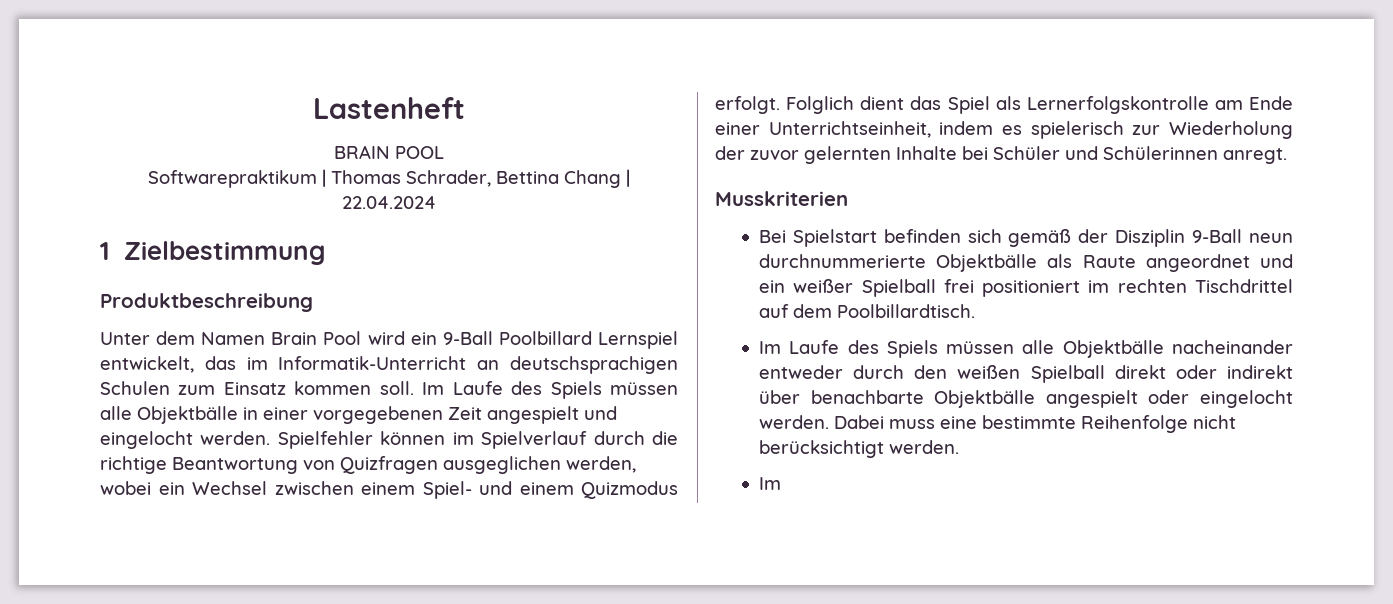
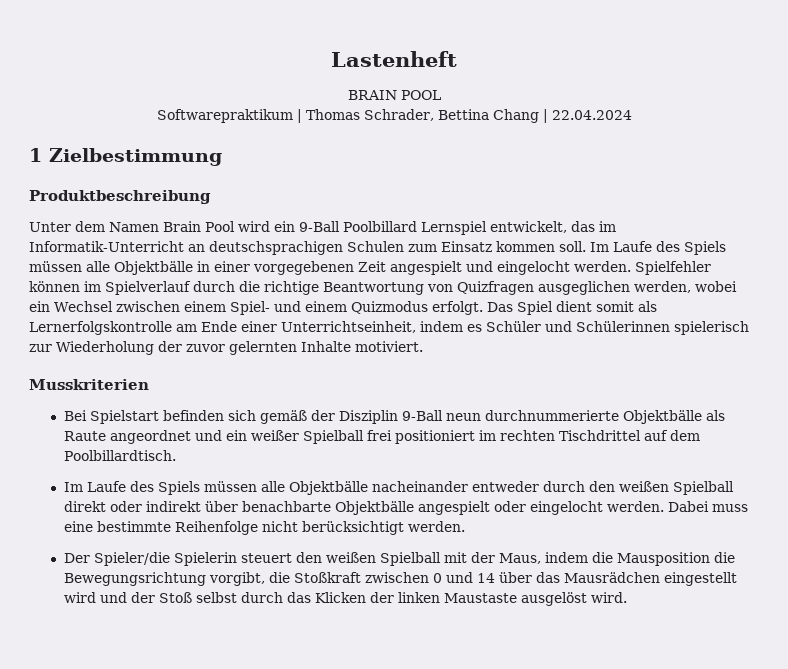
- Folglich dient das Spiel als Lernerfolgskontrolle am Ende einer Unterrichtseinheit, indem es spielerisch zur Wiederholung der zuvor gelernten Inhalte bei Schüler und Schülerinnen anregt.
+ Das Spiel dient somit als Lernerfolgskontrolle am Ende einer Unterrichtseinheit, indem es Schüler und Schülerinnen spielerisch zur Wiederholung der zuvor gelernten Inhalte motiviert.
  Dabei muss eine bestimmte Reihenfolge nicht berücksichtigt werden.
- Im
+ Der Spieler/die Spielerin steuert den weißen Spielball mit der Maus, indem die Mausposition die Bewegungsrichtung vorgibt, die Stoßkraft zwischen 0 und 14 über das Mausrädchen eingestellt wird und der Stoß selbst durch das Klicken der linken Maustaste ausgelöst wird.

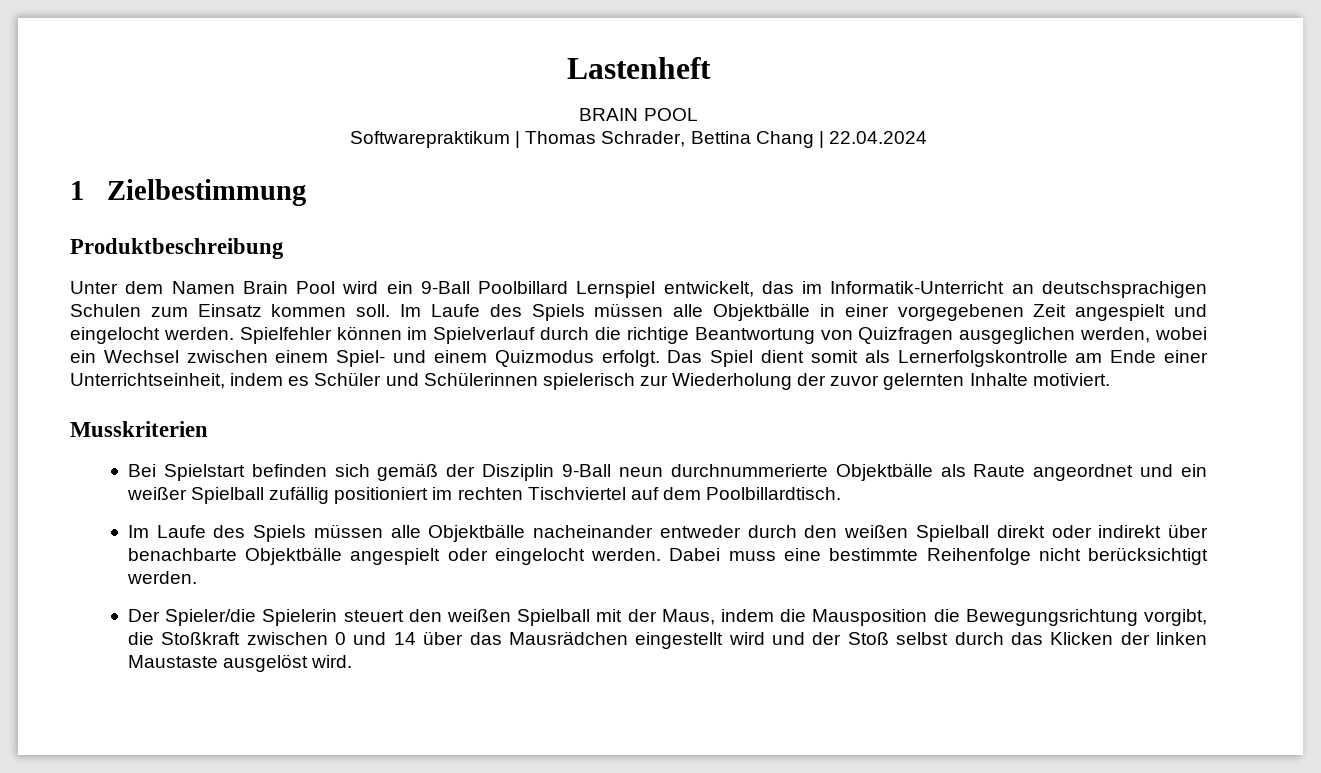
- Bei Spielstart befinden sich gemäß der Disziplin 9-Ball neun durchnummerierte Objektbälle als Raute angeordnet und ein weißer Spielball frei positioniert im rechten Tischdrittel auf dem Poolbillardtisch.
+ Bei Spielstart befinden sich gemäß der Disziplin 9-Ball neun durchnummerierte Objektbälle als Raute angeordnet und ein weißer Spielball zufällig positioniert im rechten Tischviertel auf dem Poolbillardtisch.

